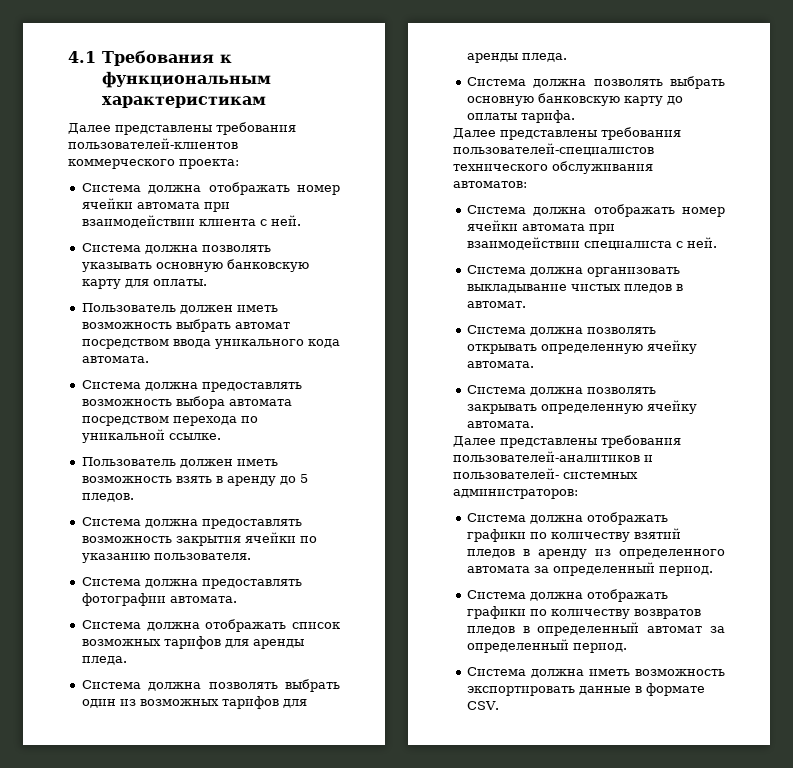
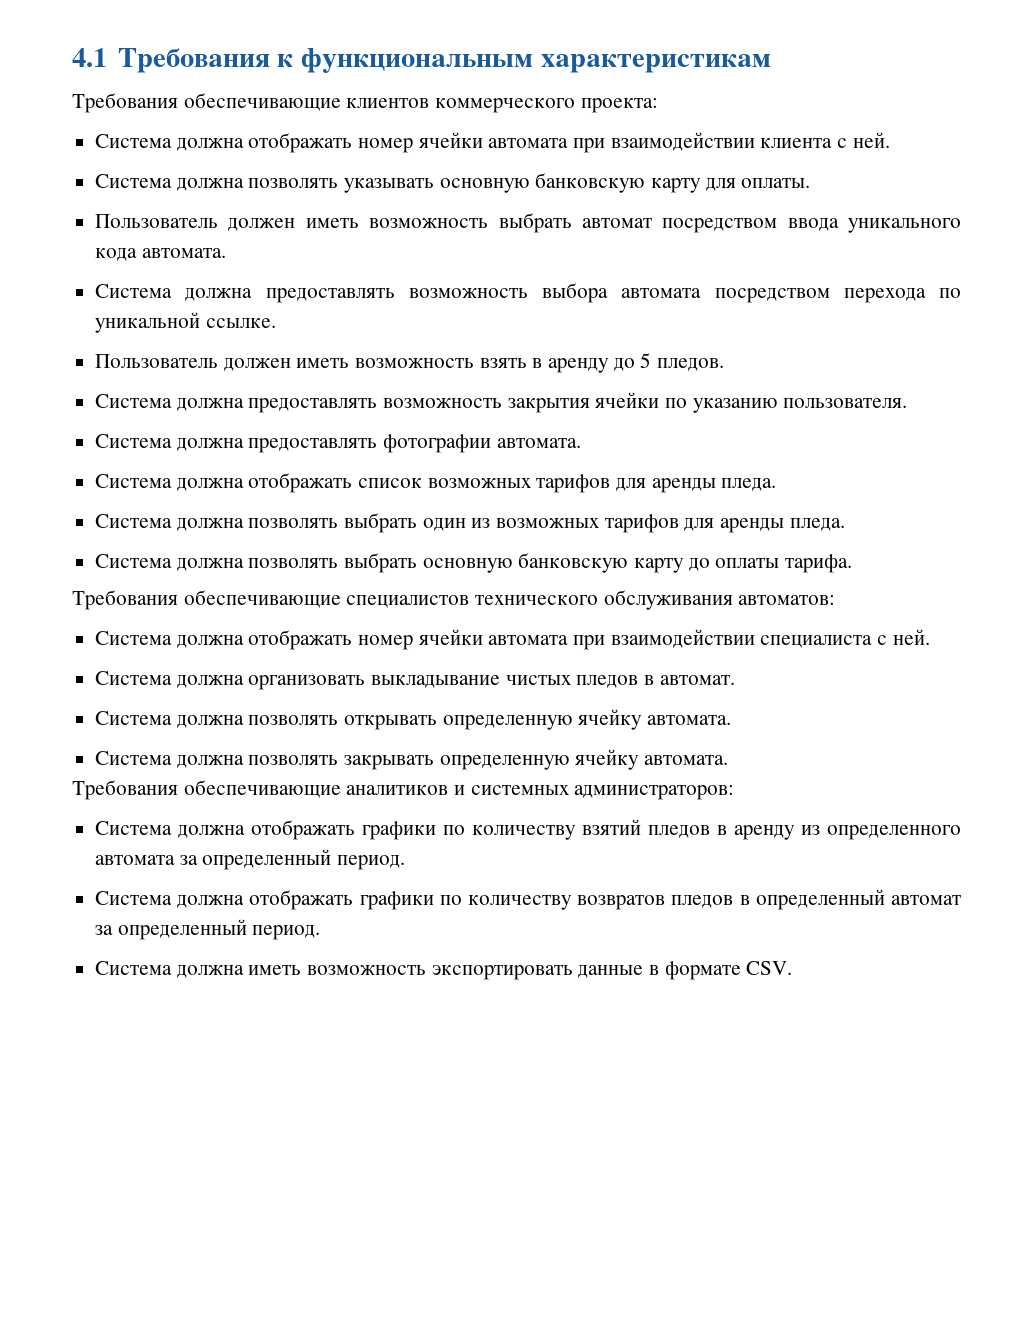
- Далее представлены требования пользователей-клиентов коммерческого проекта:
+ Требования обеспечивающие клиентов коммерческого проекта:
- Далее представлены требования пользователей-специалистов технического обслуживания автоматов:
+ Требования обеспечивающие специалистов технического обслуживания автоматов:
- Далее представлены требования пользователей-аналитиков и пользователей- системных администраторов:
+ Требования обеспечивающие аналитиков и системных администраторов:

